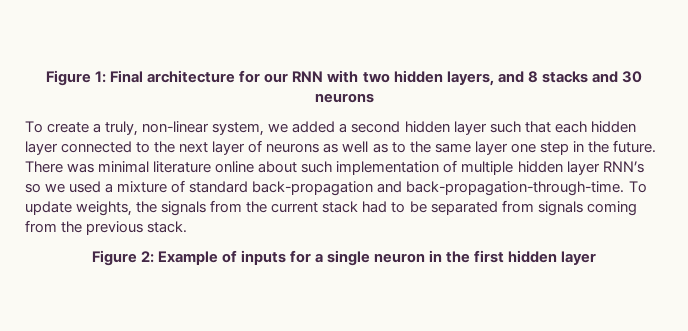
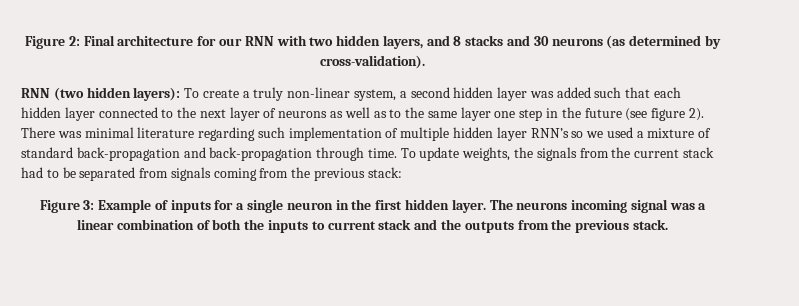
- Figure 1: Final architecture for our RNN with two hidden layers, and 8 stacks and 30 neurons
- To create a truly, non-linear system, we added a second hidden layer such that each hidden layer connected to the next layer of neurons as well as to the same layer one step in the future.
+ Figure 2: Final architecture for our RNN with two hidden layers, and 8 stacks and 30 neurons (as determined by cross-validation).
+ RNN (two hidden layers): To create a truly non-linear system, a second hidden layer was added such that each hidden layer connected to the next layer of neurons as well as to the same layer one step in the future (see figure 2).
- There was minimal literature online about such implementation of multiple hidden layer RNN’s so we used a mixture of standard back-propagation and back-propagation-through-time.
+ There was minimal literature regarding such implementation of multiple hidden layer RNN’s so we used a mixture of standard back-propagation and back-propagation through time.
- To update weights, the signals from the current stack had to be separated from signals coming from the previous stack.
- Figure 2: Example of inputs for a single neuron in the first hidden layer
+ To update weights, the signals from the current stack had to be separated from signals coming from the previous stack:
+ Figure 3: Example of inputs for a single neuron in the first hidden layer. The neurons incoming signal was a linear combination of both the inputs to current stack and the outputs from the previous stack.

